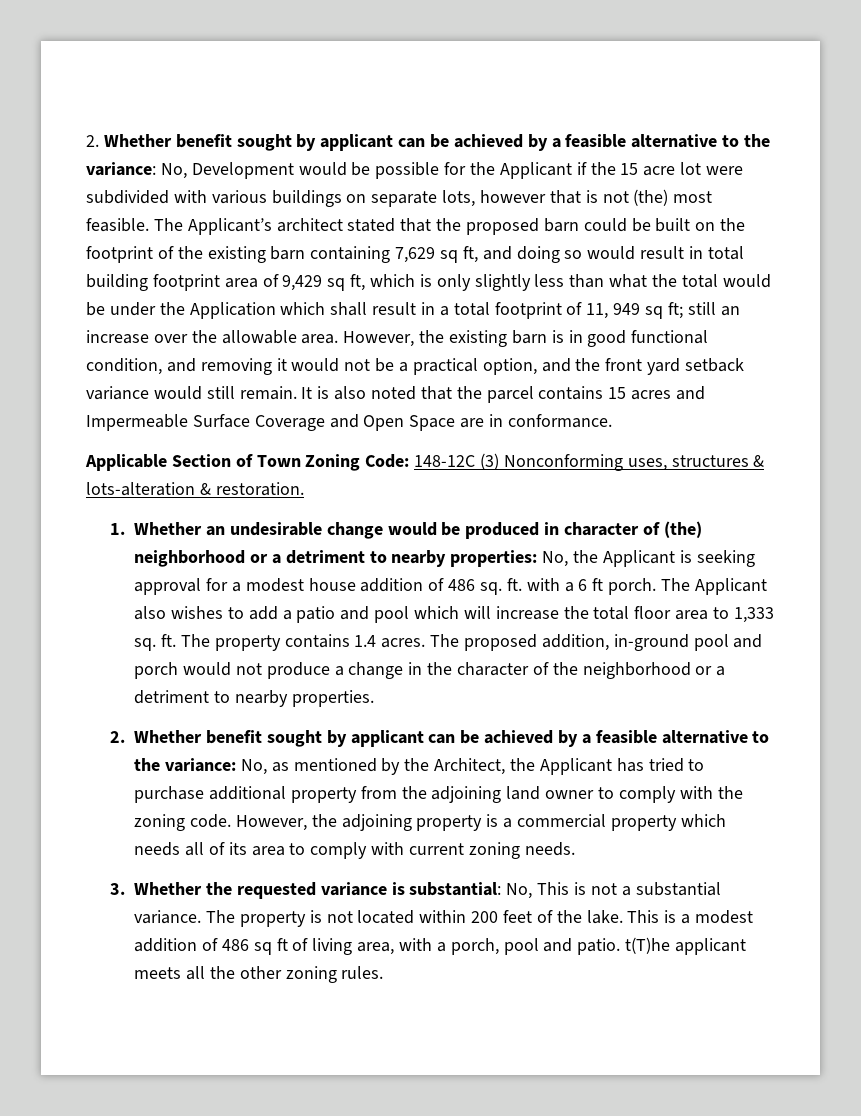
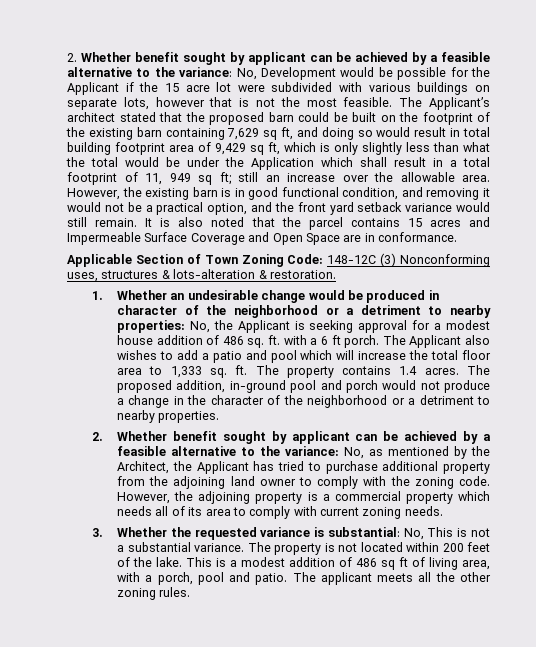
- 2. Whether benefit sought by applicant can be achieved by a feasible alternative to the variance: No, Development would be possible for the Applicant if the 15 acre lot were subdivided with various buildings on separate lots, however that is not (the) most feasible.
+ 2. Whether benefit sought by applicant can be achieved by a feasible alternative to the variance: No, Development would be possible for the Applicant if the 15 acre lot were subdivided with various buildings on separate lots, however that is not the most feasible.
- 1. Whether an undesirable change would be produced in character of (the) neighborhood or a detriment to nearby properties: No, the Applicant is seeking approval for a modest house addition of 486 sq. ft. with a 6 ft porch.
+ 1. Whether an undesirable change would be produced in character of the neighborhood or a detriment to nearby properties: No, the Applicant is seeking approval for a modest house addition of 486 sq. ft. with a 6 ft porch.
- This is a modest addition of 486 sq ft of living area, with a porch, pool and patio. t(T)he applicant meets all the other zoning rules.
+ This is a modest addition of 486 sq ft of living area, with a porch, pool and patio. The applicant meets all the other zoning rules.

